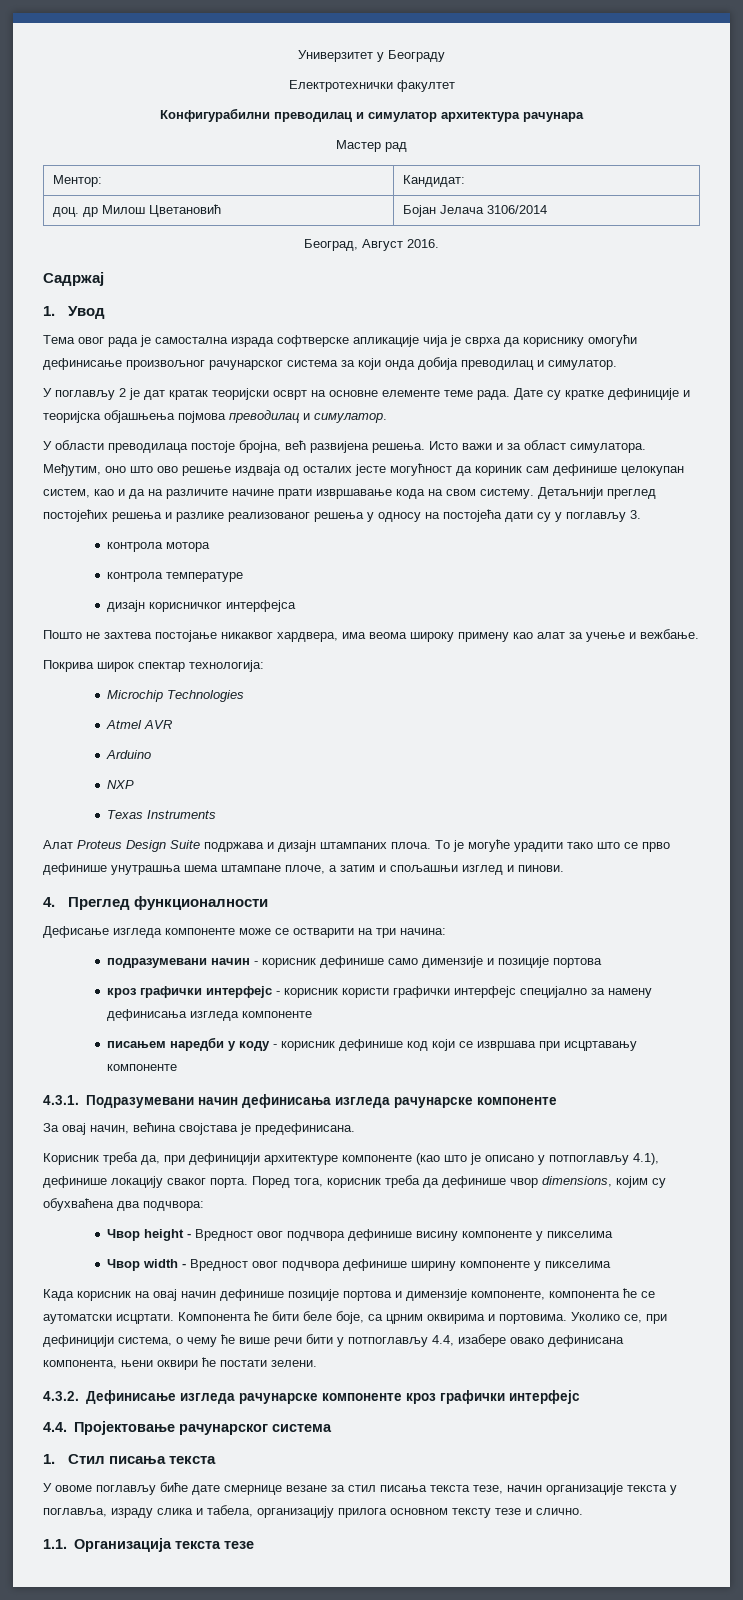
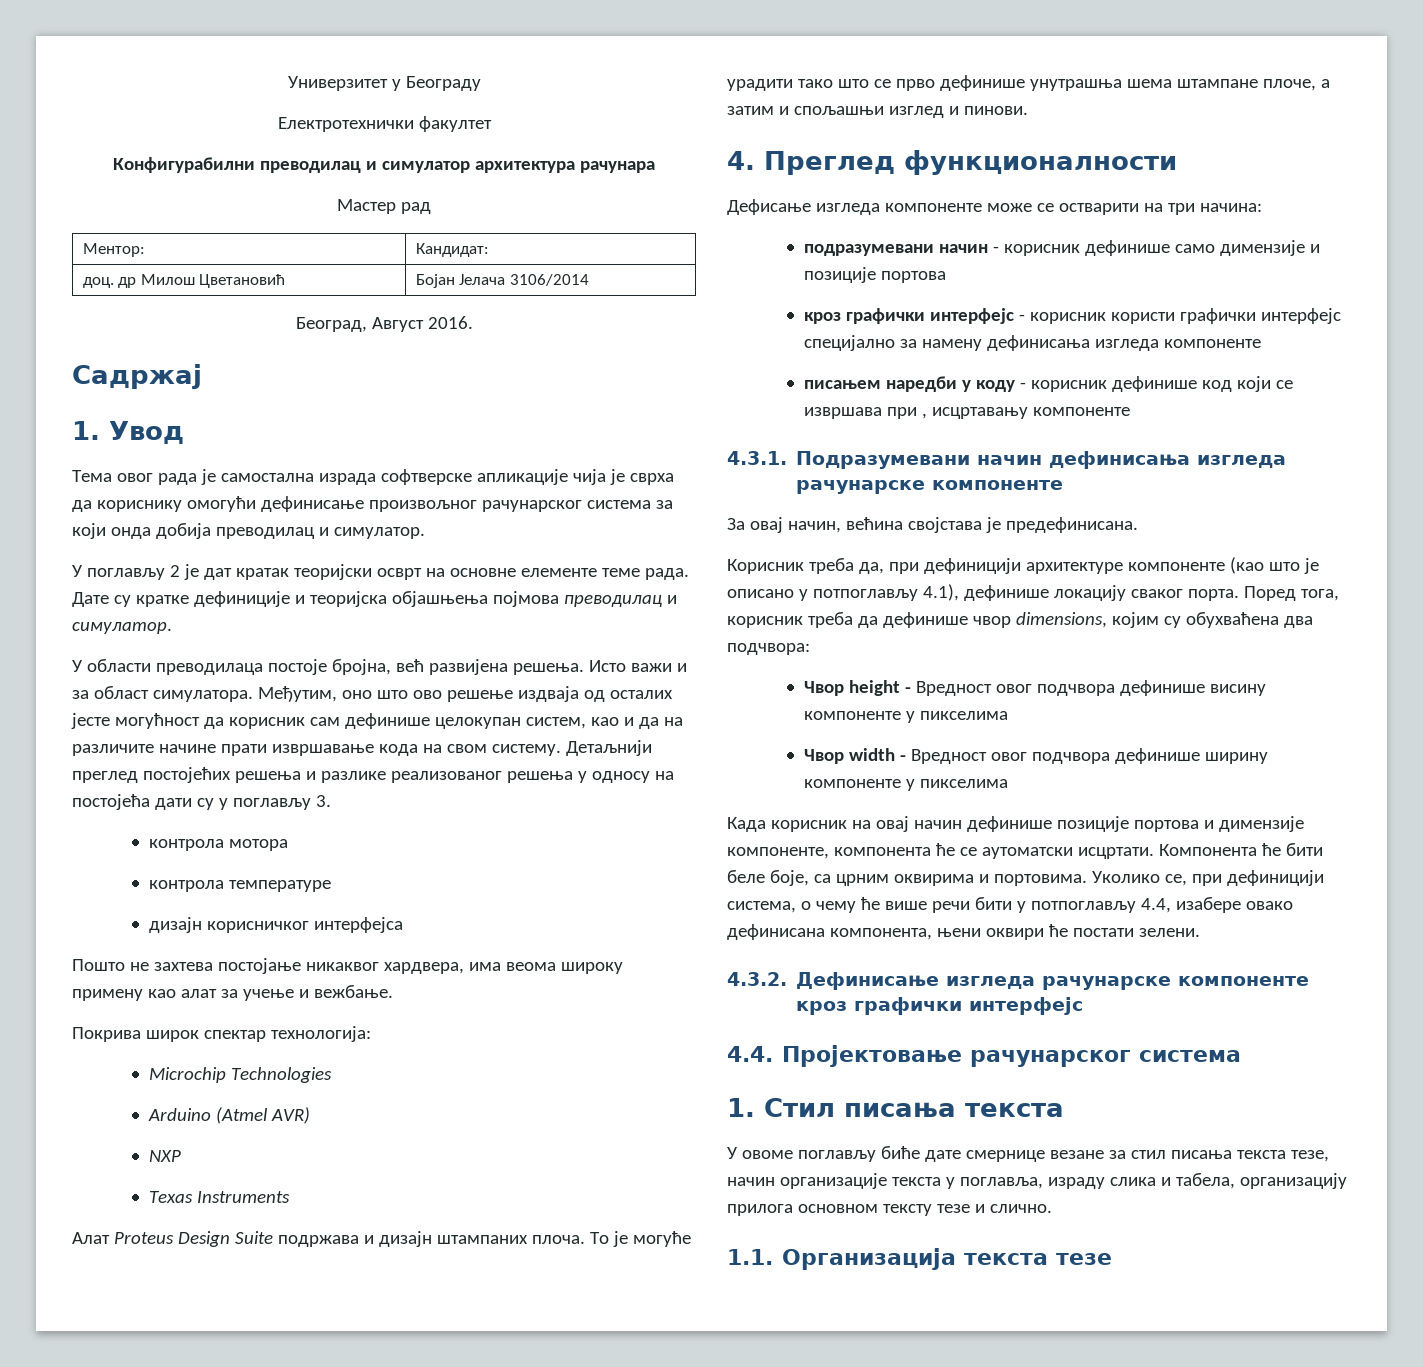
- Међутим, оно што ово решење издваја од осталих јесте могућност да кориник сам дефинише целокупан систем, као и да на различите начине прати извршавање кода на свом систему.
+ Међутим, оно што ово решење издваја од осталих јесте могућност да кориcник сам дефинише целокупан систем, као и да на различите начине прати извршавање кода на свом систему.
- Atmel AVR
- Arduino
+ Arduino (Atmel AVR)
- писањем наредби у коду - корисник дефинише код који се извршава при исцртавању компоненте
+ писањем наредби у коду - корисник дефинише код који се извршава при , исцртавању компоненте

